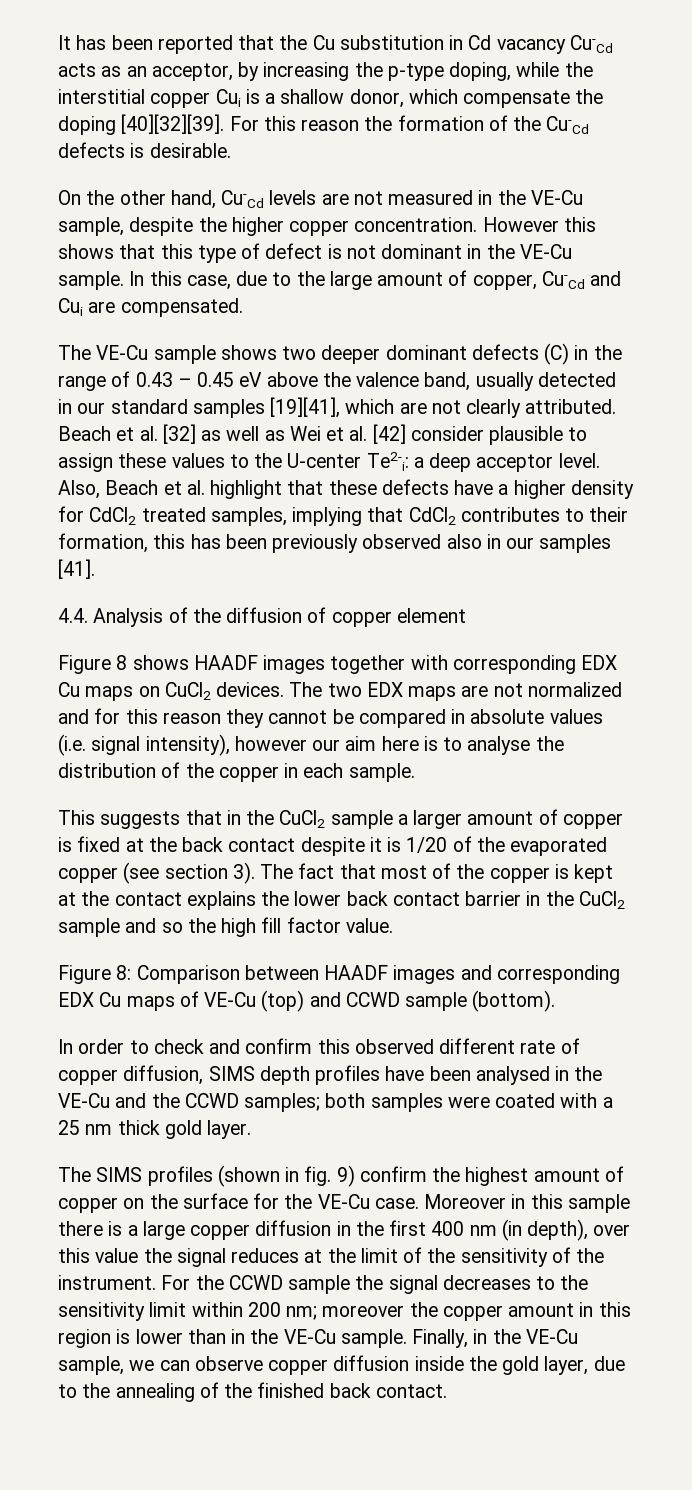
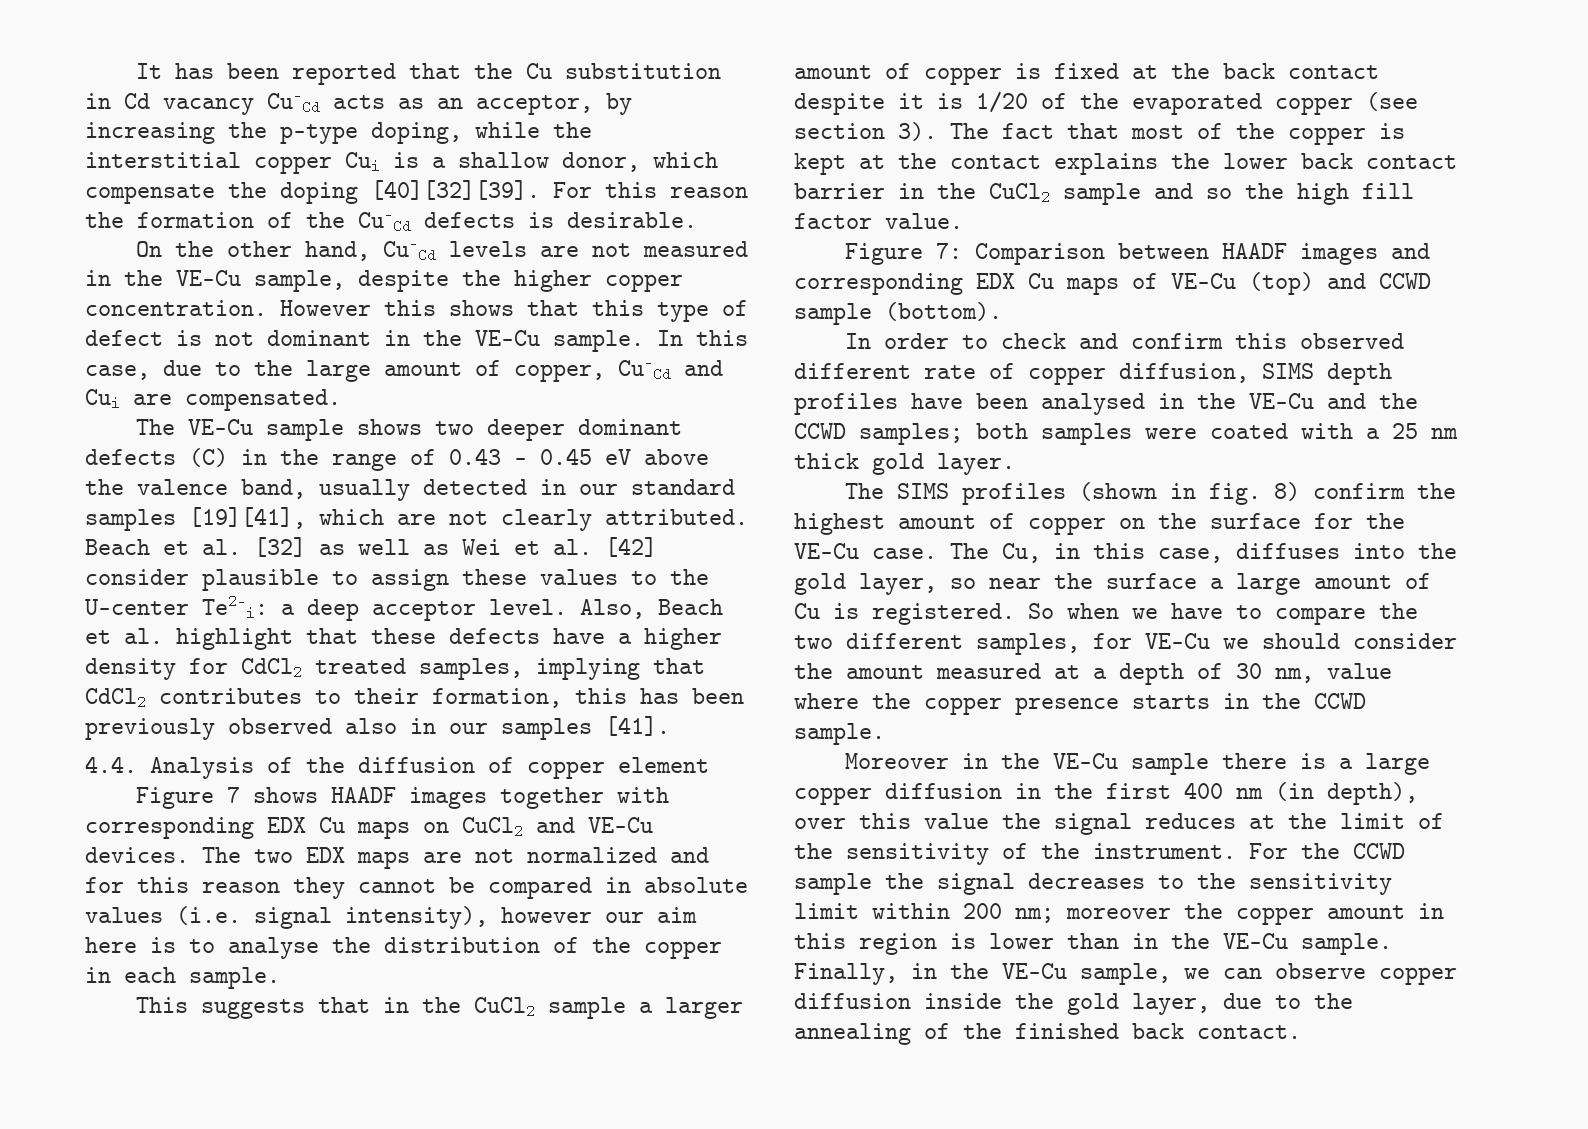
- Figure 8 shows HAADF images together with corresponding EDX Cu maps on CuCl2 devices.
+ Figure 7 shows HAADF images together with corresponding EDX Cu maps on CuCl2 and VE-Cu devices.
- Figure 8: Comparison between HAADF images and corresponding EDX Cu maps of VE-Cu (top) and CCWD sample (bottom).
+ Figure 7: Comparison between HAADF images and corresponding EDX Cu maps of VE-Cu (top) and CCWD sample (bottom).
- The SIMS profiles (shown in fig. 9) confirm the highest amount of copper on the surface for the VE-Cu case.
+ The SIMS profiles (shown in fig. 8) confirm the highest amount of copper on the surface for the VE-Cu case.
- Moreover in this sample there is a large copper diffusion in the first 400 nm (in depth), over this value the signal reduces at the limit of the sensitivity of the instrument.
+ The Cu, in this case, diffuses into the gold layer, so near the surface a large amount of Cu is registered. So when we have to compare the two different samples, for VE-Cu we should consider the amount measured at a depth of 30 nm, value where the copper presence starts in the CCWD sample.
+ Moreover in the VE-Cu sample there is a large copper diffusion in the first 400 nm (in depth), over this value the signal reduces at the limit of the sensitivity of the instrument.

